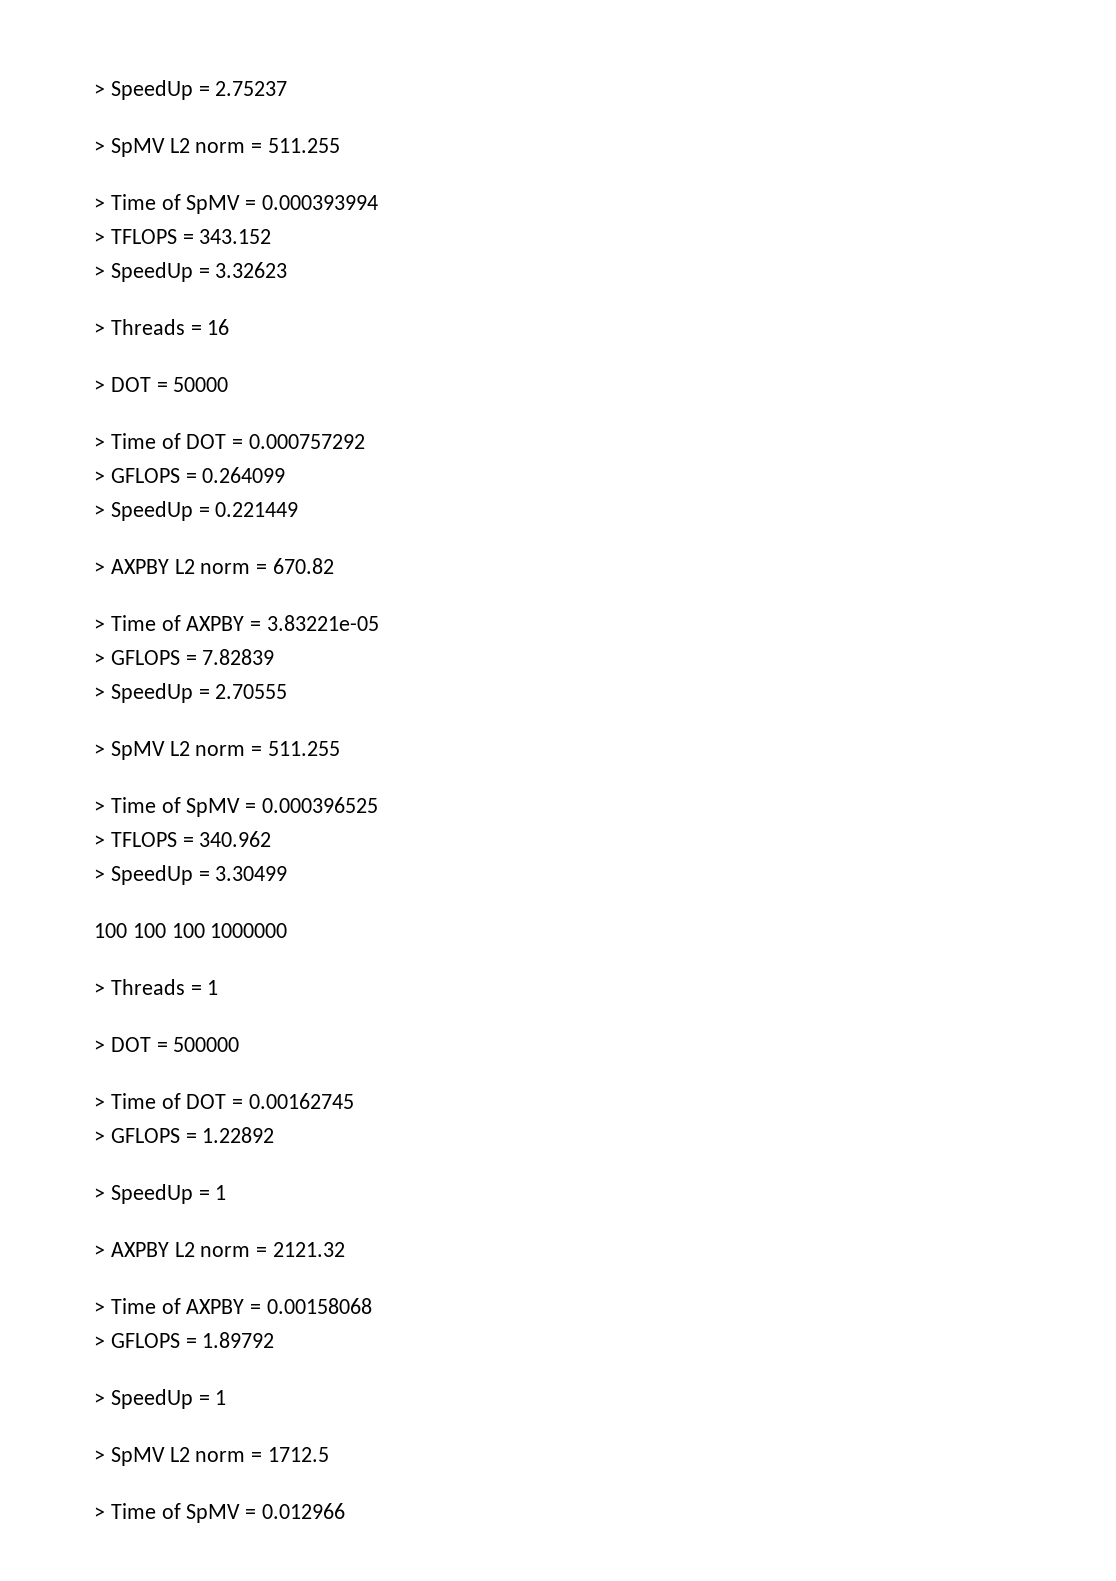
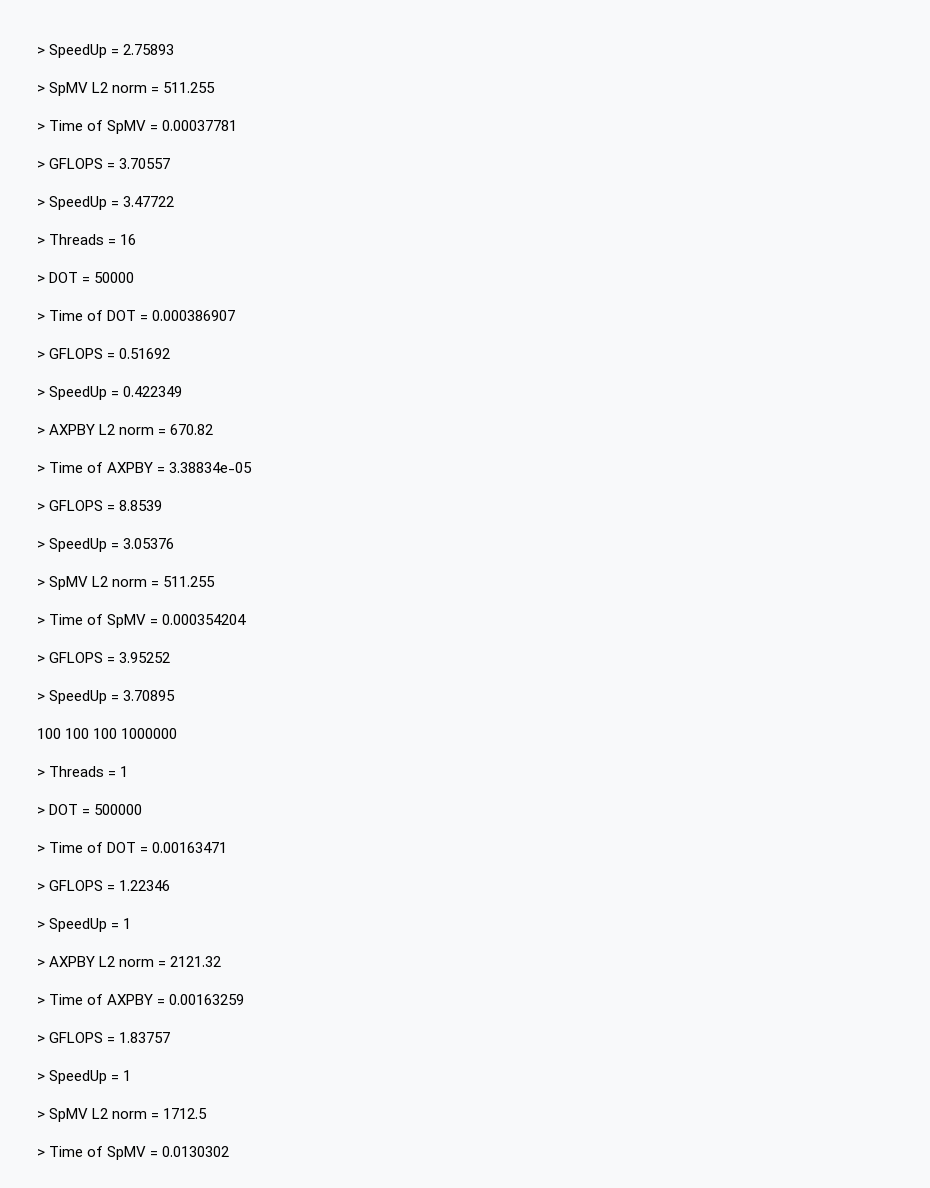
- > SpeedUp = 2.75237
+ > SpeedUp = 2.75893
- > Time of SpMV = 0.000393994
- > TFLOPS = 343.152
- > SpeedUp = 3.32623
+ > Time of SpMV = 0.00037781
+ > GFLOPS = 3.70557
+ > SpeedUp = 3.47722
- > Time of DOT = 0.000757292
- > GFLOPS = 0.264099
- > SpeedUp = 0.221449
+ > Time of DOT = 0.000386907
+ > GFLOPS = 0.51692
+ > SpeedUp = 0.422349
- > Time of AXPBY = 3.83221e-05
- > GFLOPS = 7.82839
- > SpeedUp = 2.70555
+ > Time of AXPBY = 3.38834e-05
+ > GFLOPS = 8.8539
+ > SpeedUp = 3.05376
- > Time of SpMV = 0.000396525
- > TFLOPS = 340.962
- > SpeedUp = 3.30499
+ > Time of SpMV = 0.000354204
+ > GFLOPS = 3.95252
+ > SpeedUp = 3.70895
- > Time of DOT = 0.00162745
- > GFLOPS = 1.22892
+ > Time of DOT = 0.00163471
+ > GFLOPS = 1.22346
- > Time of AXPBY = 0.00158068
- > GFLOPS = 1.89792
+ > Time of AXPBY = 0.00163259
+ > GFLOPS = 1.83757
- > Time of SpMV = 0.012966
+ > Time of SpMV = 0.0130302

